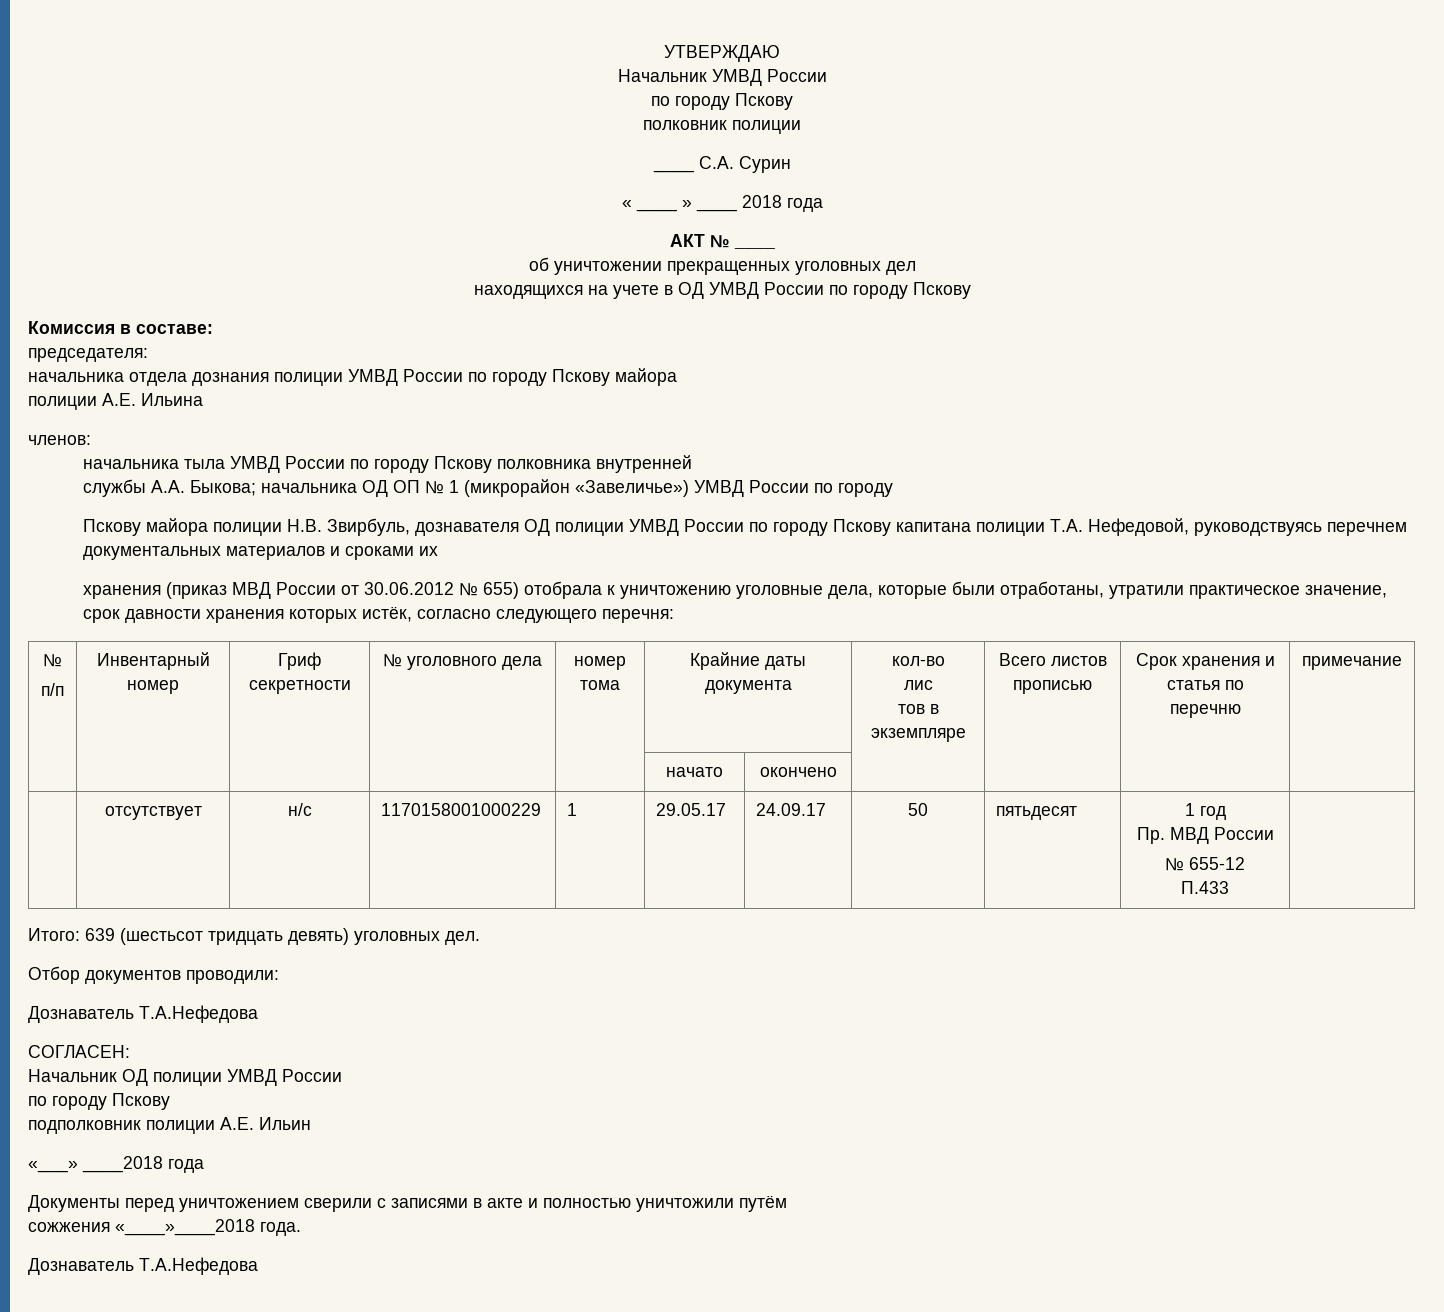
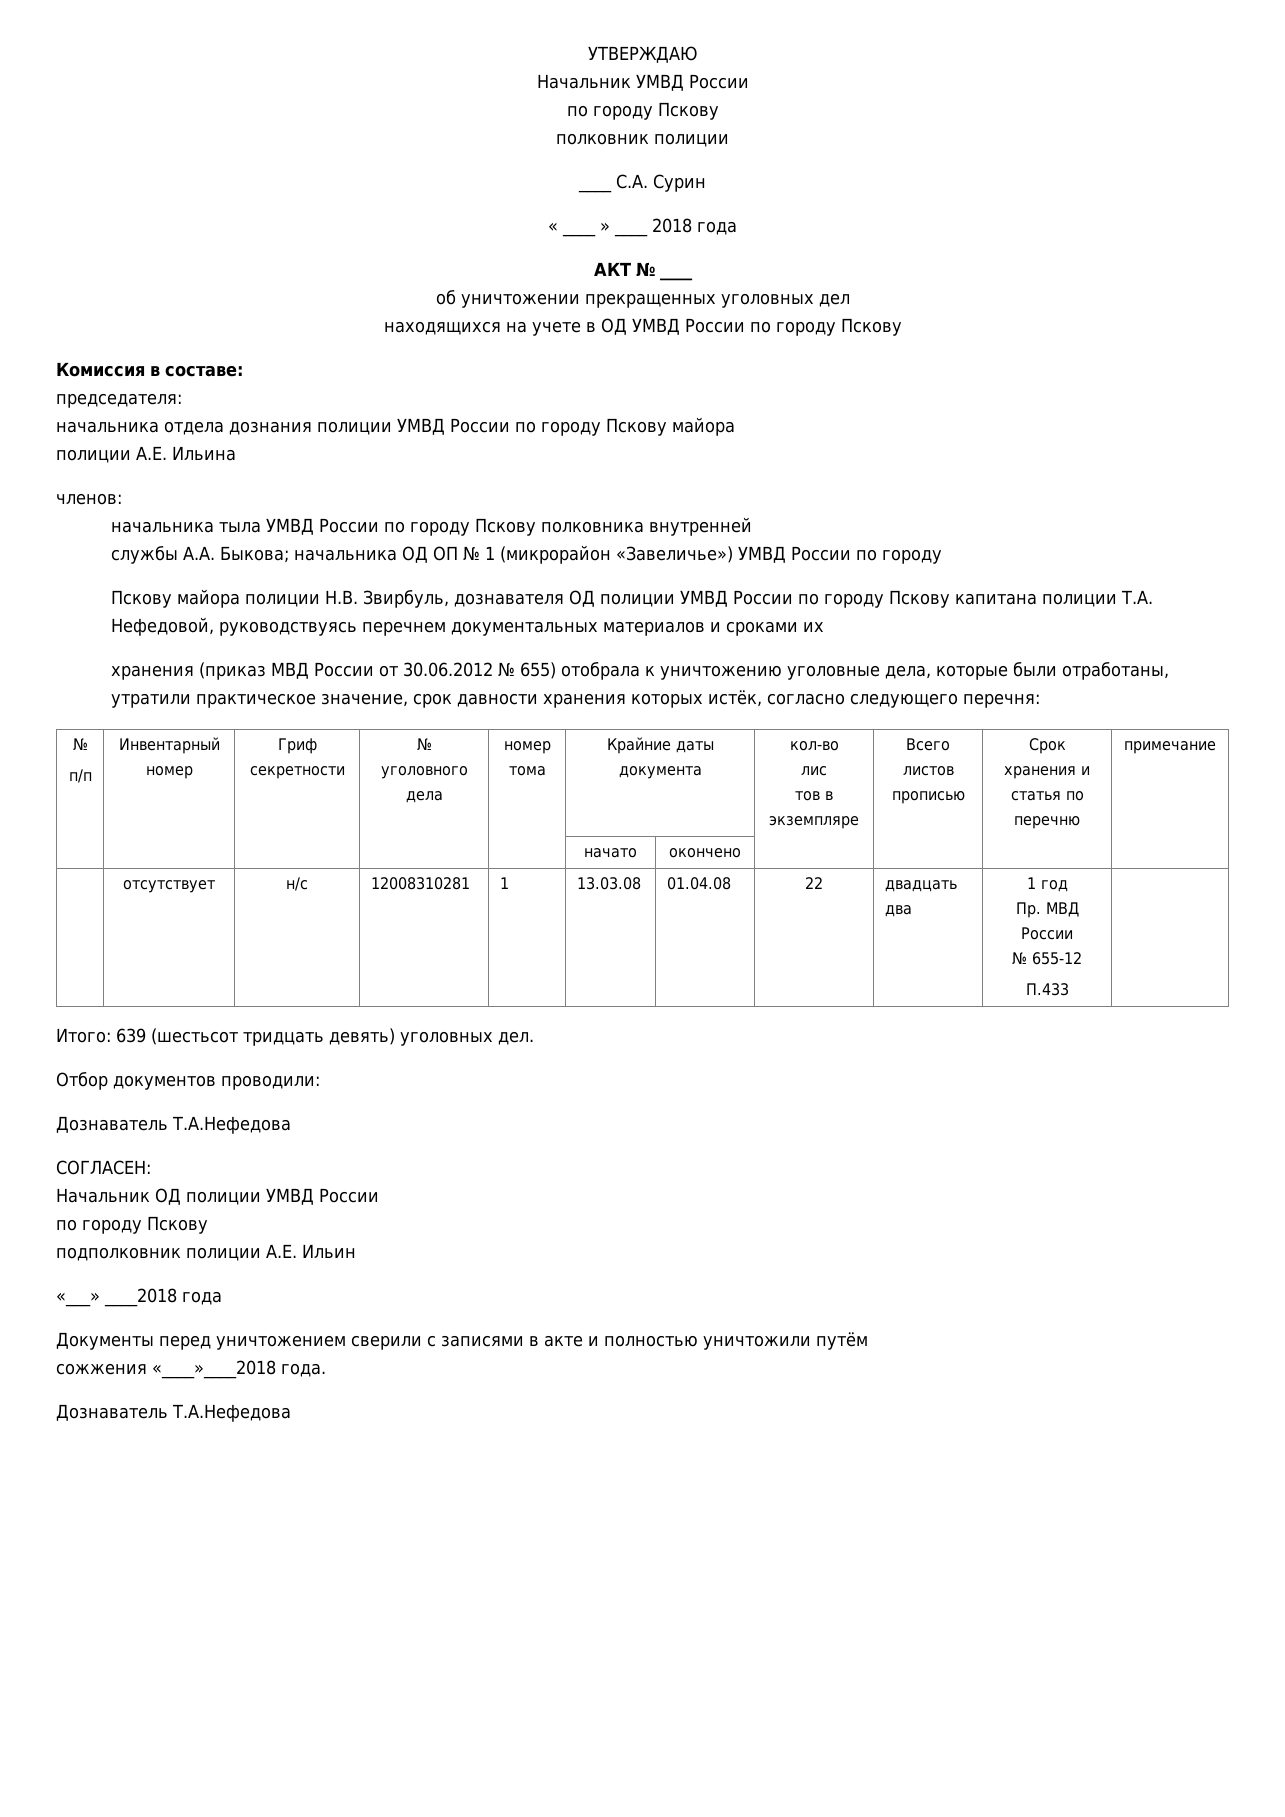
- | отсутствует | н/с | 1170158001000229 | 1 | 29.05.17 | 24.09.17 | 50 | пятьдесят | 1 год
+ | отсутствует | н/с | 12008310281 | 1 | 13.03.08 | 01.04.08 | 22 | двадцать два | 1 год

